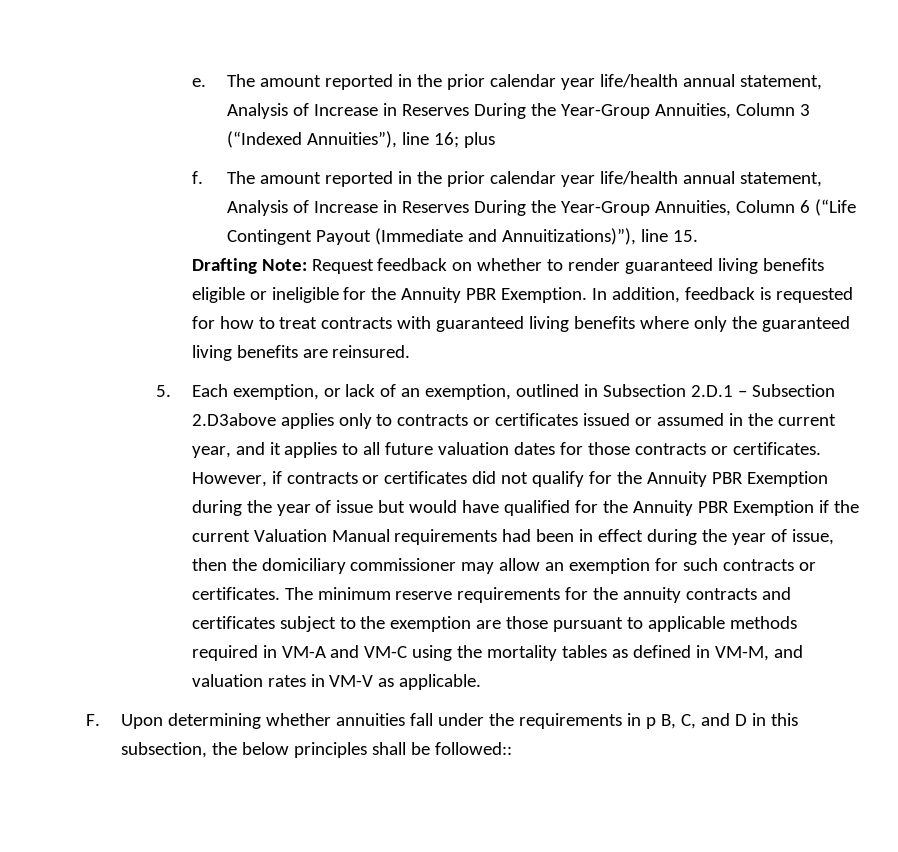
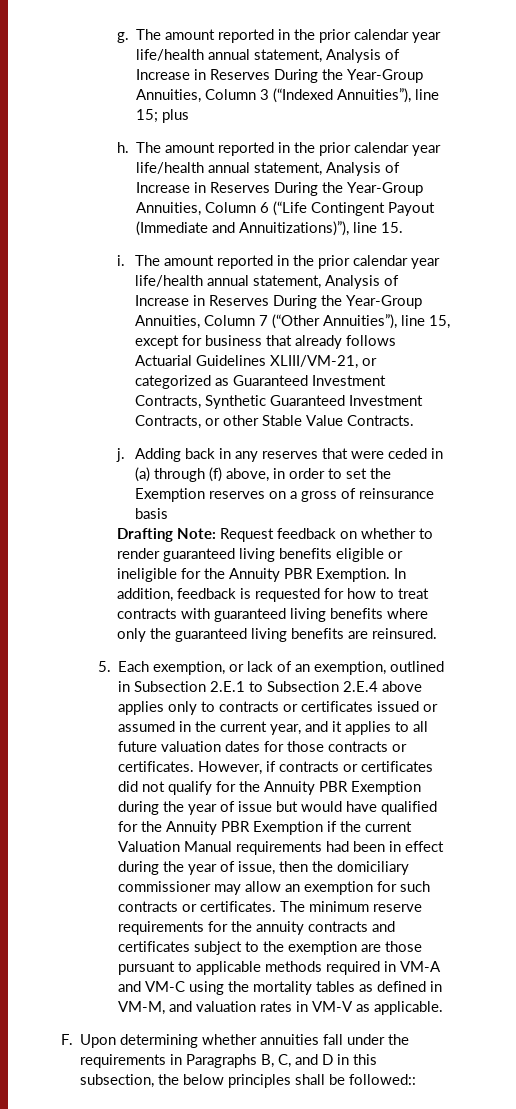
- e.
+ g.
- The amount reported in the prior calendar year life/health annual statement, Analysis of Increase in Reserves During the Year-Group Annuities, Column 3 (“Indexed Annuities”), line 16; plus
+ The amount reported in the prior calendar year life/health annual statement, Analysis of Increase in Reserves During the Year-Group Annuities, Column 3 (“Indexed Annuities”), line 15; plus
- f.
+ h.
+ i. The amount reported in the prior calendar year life/health annual statement, Analysis of Increase in Reserves During the Year-Group Annuities, Column 7 (“Other Annuities”), line 15, except for business that already follows Actuarial Guidelines XLIII/VM-21, or categorized as Guaranteed Investment Contracts, Synthetic Guaranteed Investment Contracts, or other Stable Value Contracts.
+ j. Adding back in any reserves that were ceded in (a) through (f) above, in order to set the Exemption reserves on a gross of reinsurance basis
- 5. Each exemption, or lack of an exemption, outlined in Subsection 2.D.1 – Subsection 2.D3above applies only to contracts or certificates issued or assumed in the current year, and it applies to all future valuation dates for those contracts or certificates.
+ 5. Each exemption, or lack of an exemption, outlined in Subsection 2.E.1 to Subsection 2.E.4 above applies only to contracts or certificates issued or assumed in the current year, and it applies to all future valuation dates for those contracts or certificates.
- F. Upon determining whether annuities fall under the requirements in p B, C, and D in this subsection, the below principles shall be followed::
+ F. Upon determining whether annuities fall under the requirements in Paragraphs B, C, and D in this subsection, the below principles shall be followed::

